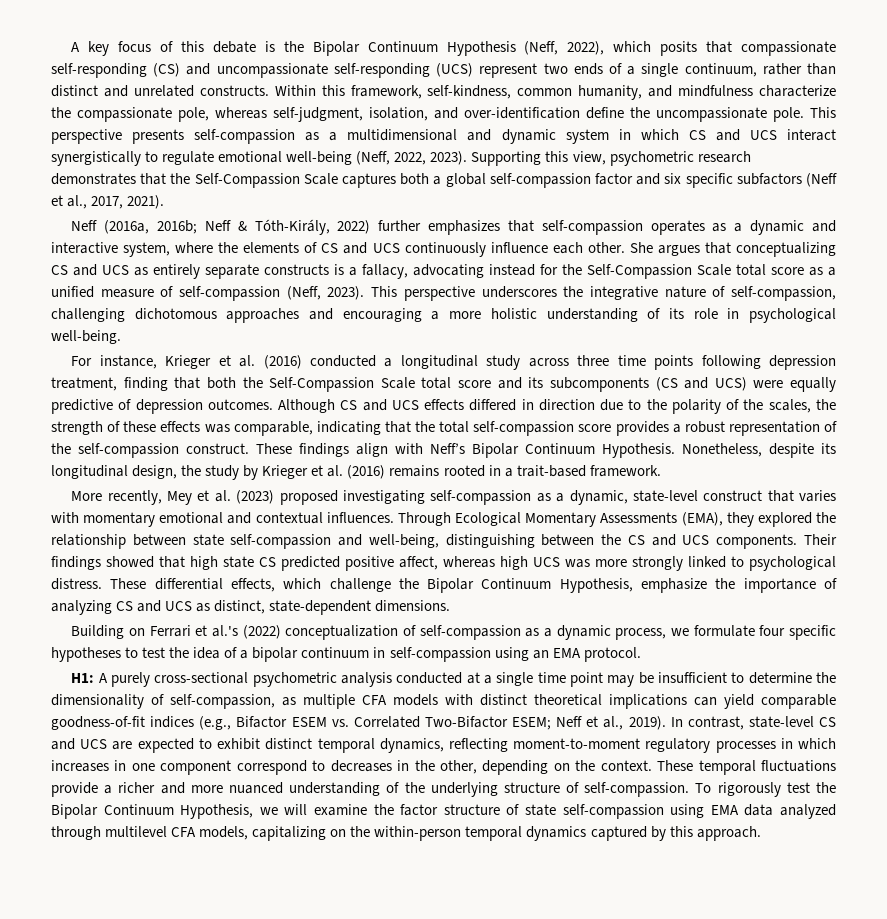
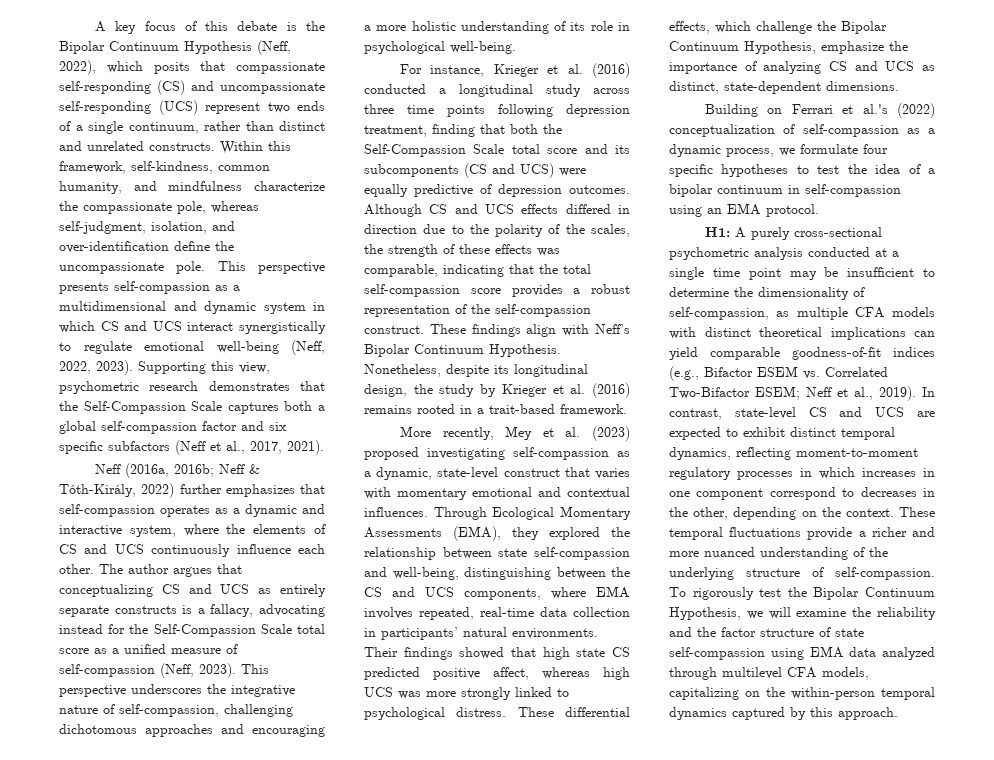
- She argues that conceptualizing CS and UCS as entirely separate constructs is a fallacy, advocating instead for the Self-Compassion Scale total score as a unified measure of self-compassion (Neff, 2023).
+ The author argues that conceptualizing CS and UCS as entirely separate constructs is a fallacy, advocating instead for the Self-Compassion Scale total score as a unified measure of self-compassion (Neff, 2023).
- Through Ecological Momentary Assessments (EMA), they explored the relationship between state self-compassion and well-being, distinguishing between the CS and UCS components.
+ Through Ecological Momentary Assessments (EMA), they explored the relationship between state self-compassion and well-being, distinguishing between the CS and UCS components, where EMA involves repeated, real-time data collection in participants’ natural environments.
- To rigorously test the Bipolar Continuum Hypothesis, we will examine the factor structure of state self-compassion using EMA data analyzed through multilevel CFA models, capitalizing on the within-person temporal dynamics captured by this approach.
+ To rigorously test the Bipolar Continuum Hypothesis, we will examine the reliability and the factor structure of state self-compassion using EMA data analyzed through multilevel CFA models, capitalizing on the within-person temporal dynamics captured by this approach.

